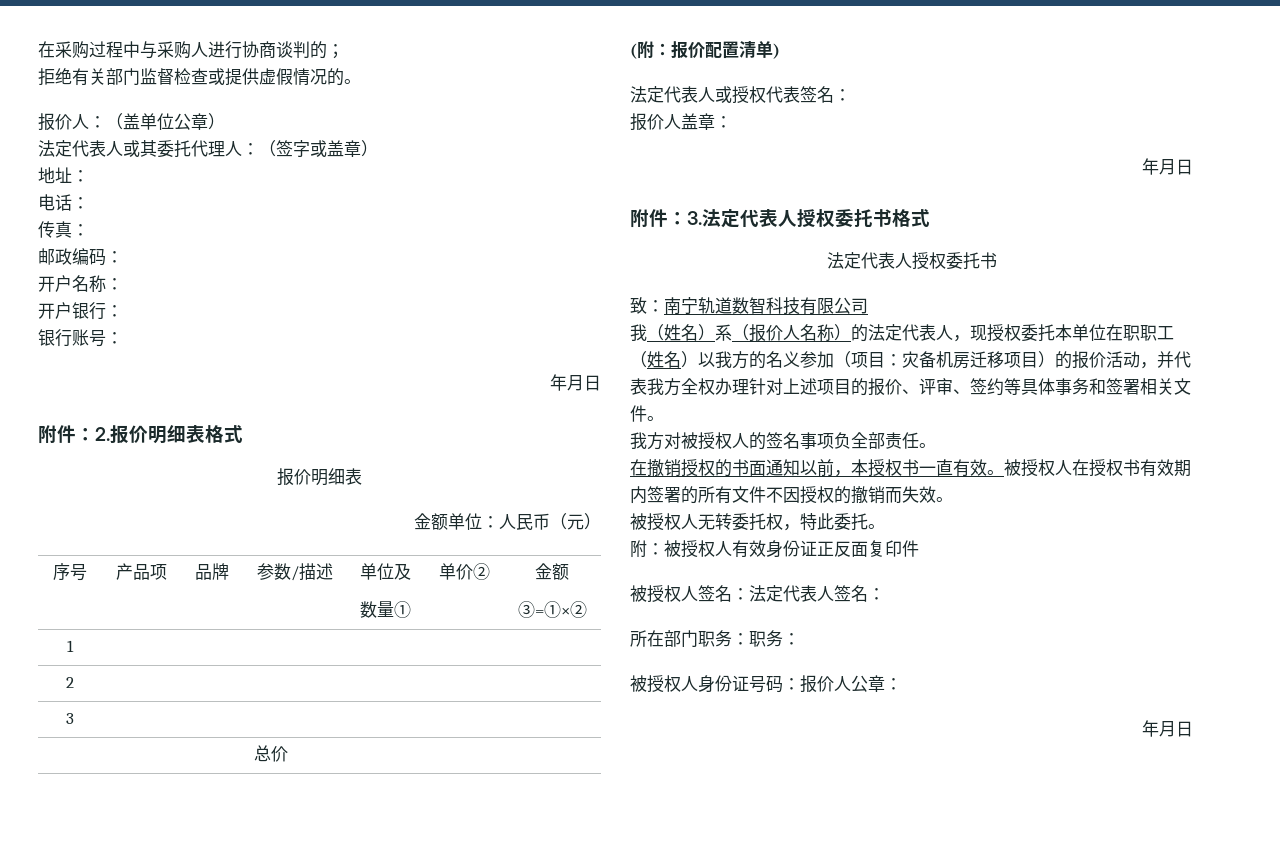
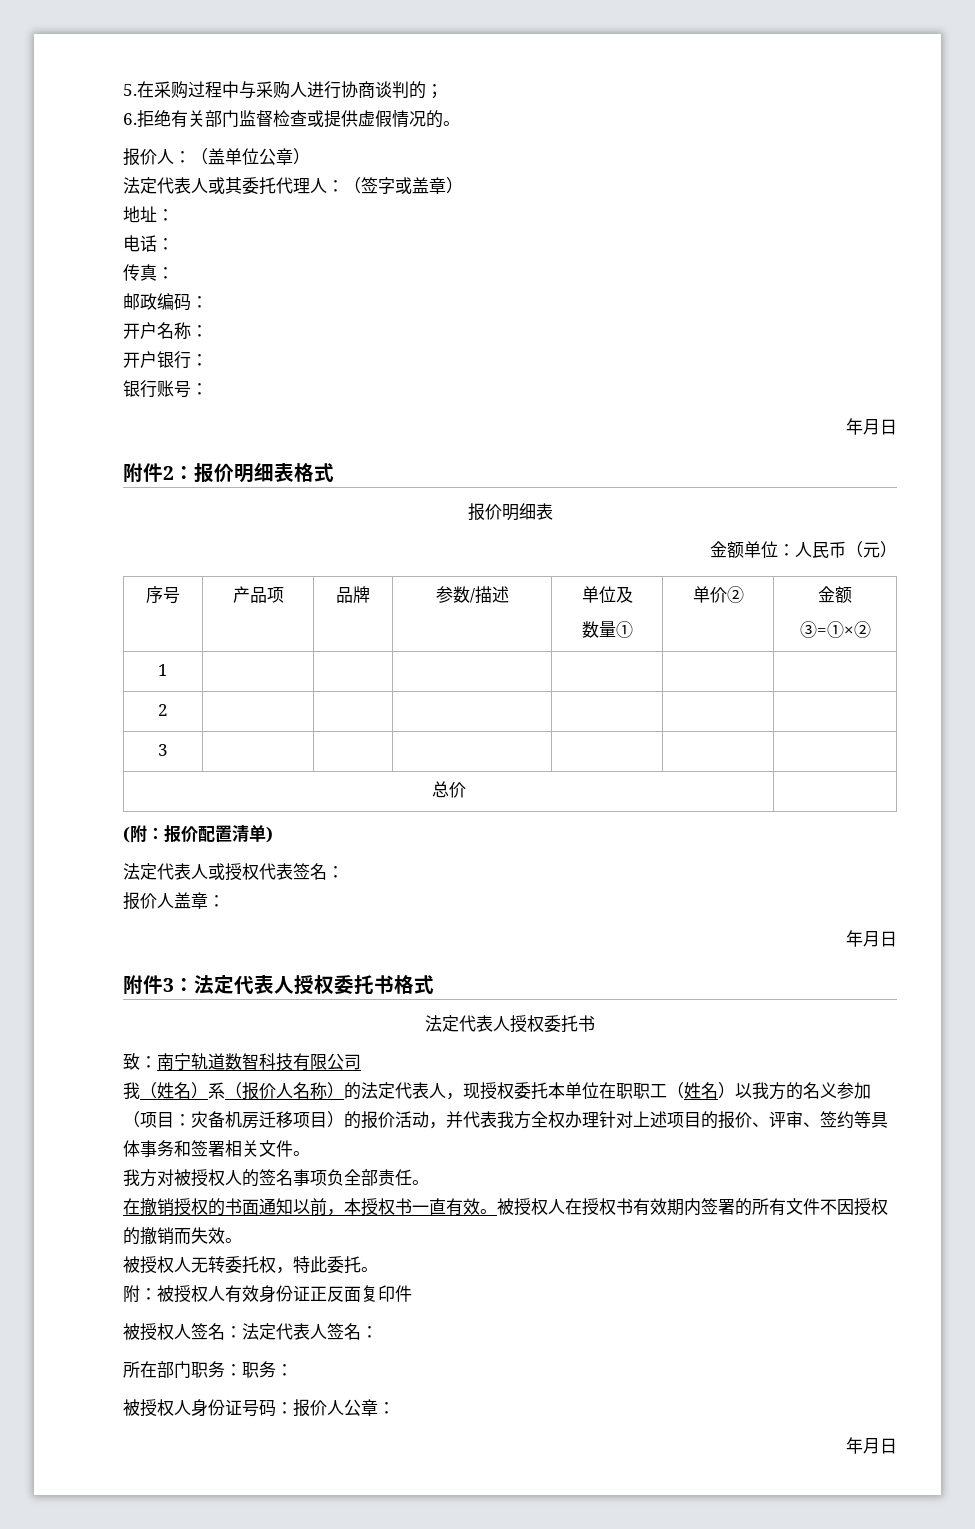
- 在采购过程中与采购人进行协商谈判的；
+ 5.在采购过程中与采购人进行协商谈判的；
- 拒绝有关部门监督检查或提供虚假情况的。
+ 6.拒绝有关部门监督检查或提供虚假情况的。
- 附件：2.报价明细表格式
+ 附件2：报价明细表格式
- 附件：3.法定代表人授权委托书格式
+ 附件3：法定代表人授权委托书格式

